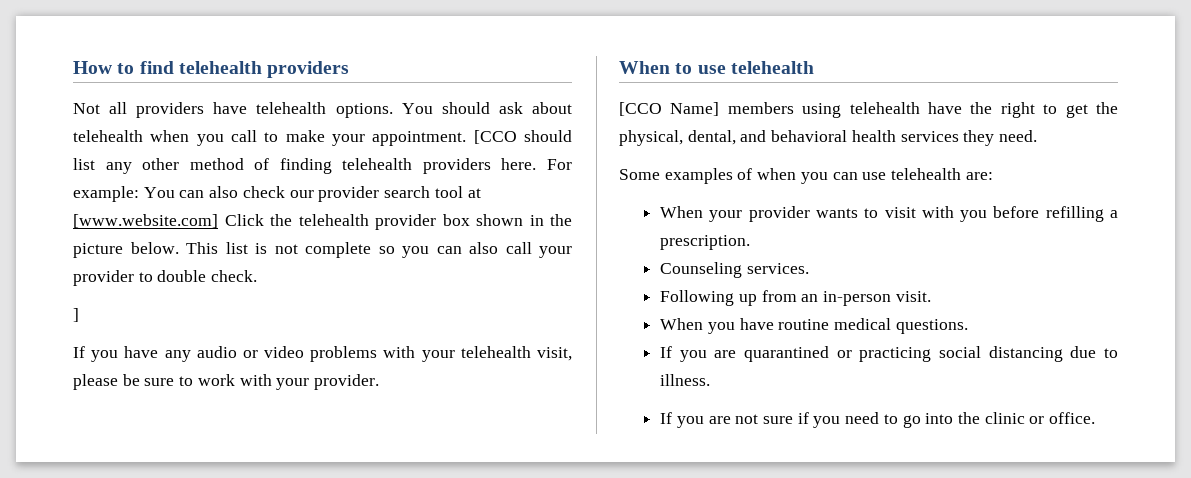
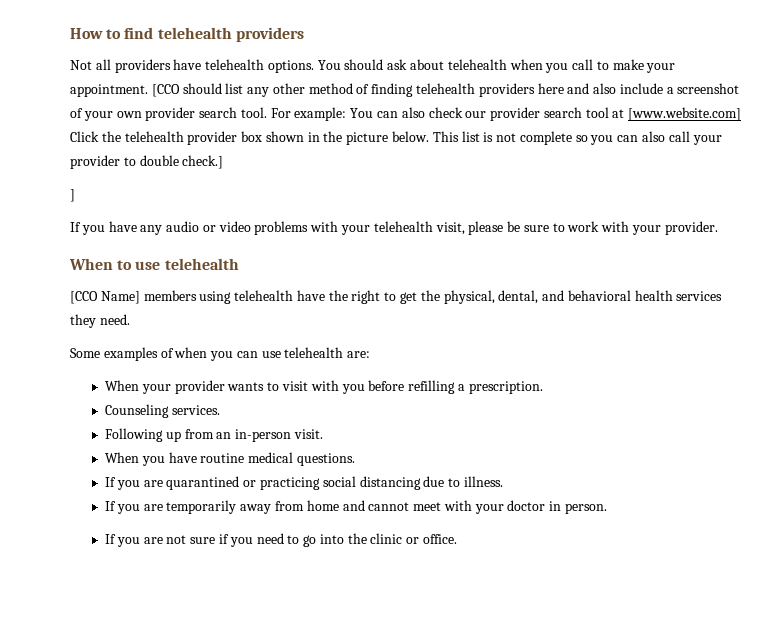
- [CCO should list any other method of finding telehealth providers here.
+ [CCO should list any other method of finding telehealth providers here and also include a screenshot of your own provider search tool.
- This list is not complete so you can also call your provider to double check.
+ This list is not complete so you can also call your provider to double check.]
+ If you are temporarily away from home and cannot meet with your doctor in person.

